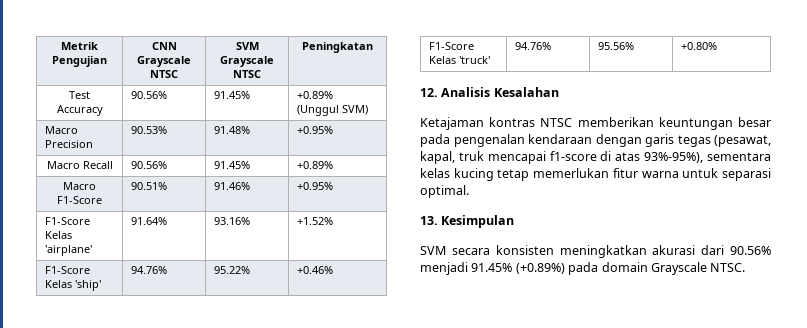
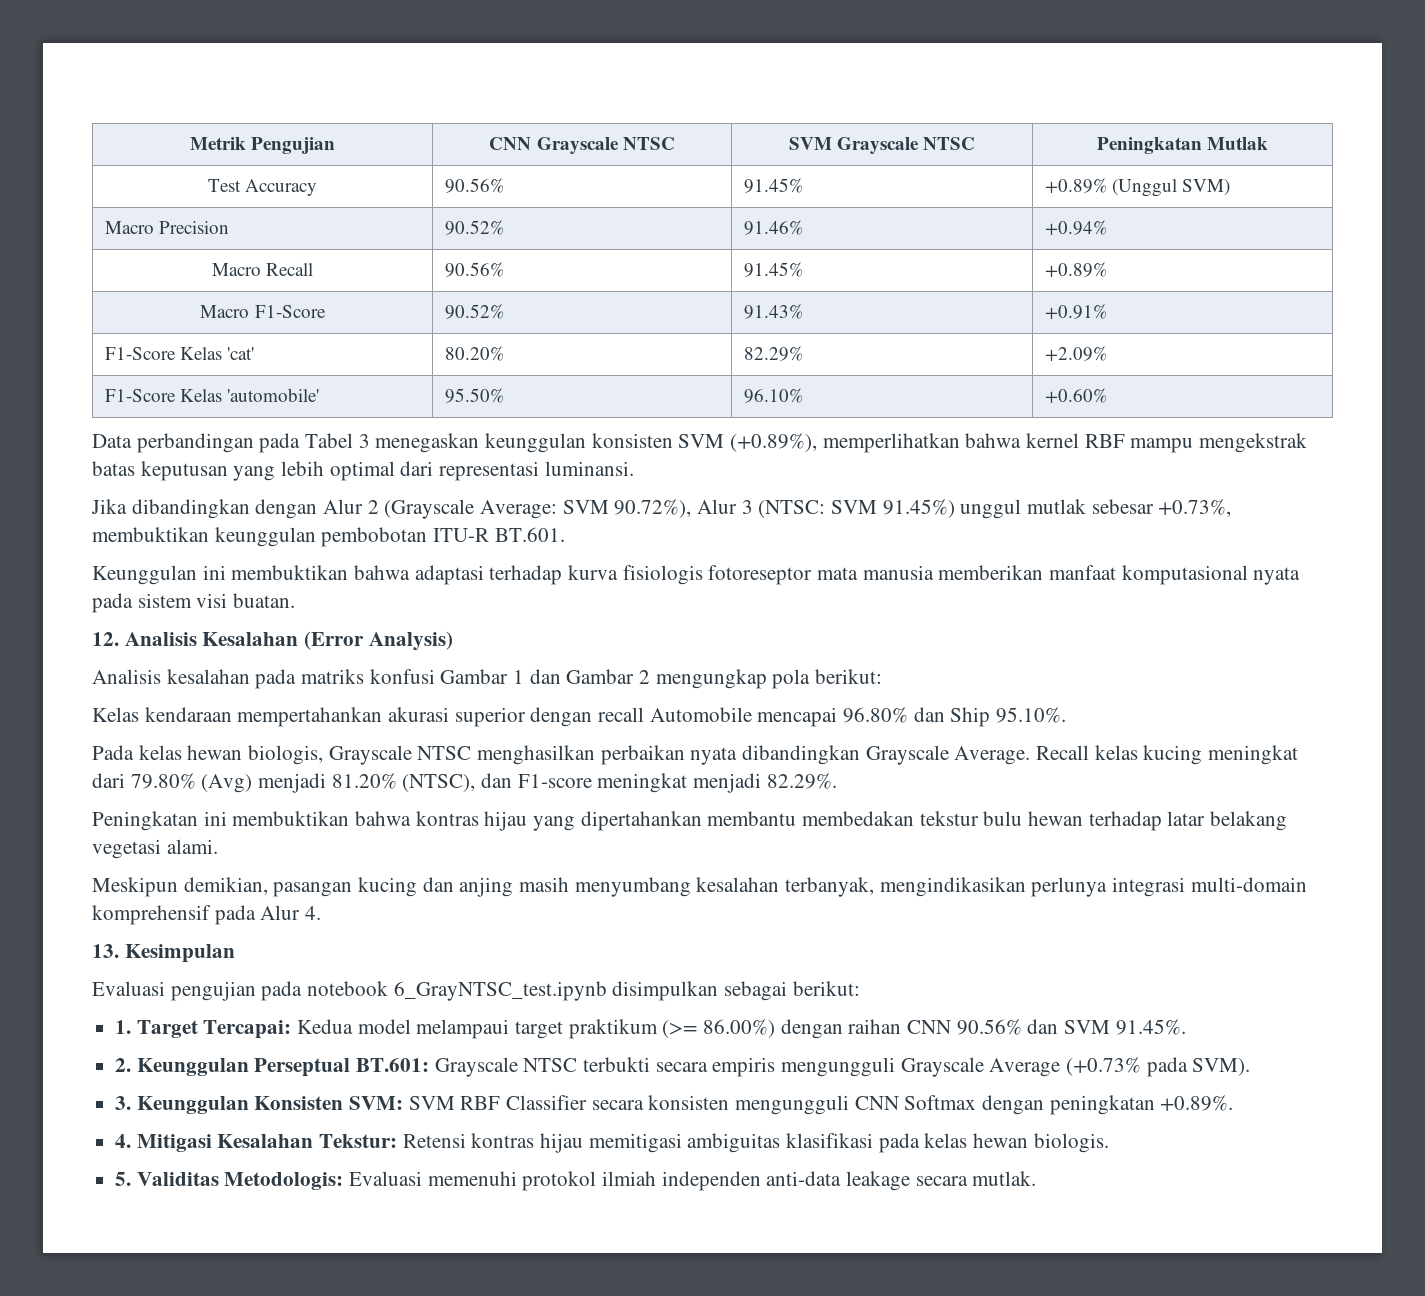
- Metrik Pengujian | CNN Grayscale NTSC | SVM Grayscale NTSC | Peningkatan
+ Metrik Pengujian | CNN Grayscale NTSC | SVM Grayscale NTSC | Peningkatan Mutlak
- Macro Precision | 90.53% | 91.48% | +0.95%
+ Macro Precision | 90.52% | 91.46% | +0.94%
- Macro F1-Score | 90.51% | 91.46% | +0.95%
- F1-Score Kelas 'airplane' | 91.64% | 93.16% | +1.52%
- F1-Score Kelas 'ship' | 94.76% | 95.22% | +0.46%
- F1-Score Kelas 'truck' | 94.76% | 95.56% | +0.80%
- 12. Analisis Kesalahan
- Ketajaman kontras NTSC memberikan keuntungan besar pada pengenalan kendaraan dengan garis tegas (pesawat, kapal, truk mencapai f1-score di atas 93%-95%), sementara kelas kucing tetap memerlukan fitur warna untuk separasi optimal.
+ Macro F1-Score | 90.52% | 91.43% | +0.91%
+ F1-Score Kelas 'cat' | 80.20% | 82.29% | +2.09%
+ F1-Score Kelas 'automobile' | 95.50% | 96.10% | +0.60%
+ Data perbandingan pada Tabel 3 menegaskan keunggulan konsisten SVM (+0.89%), memperlihatkan bahwa kernel RBF mampu mengekstrak batas keputusan yang lebih optimal dari representasi luminansi.
+ Jika dibandingkan dengan Alur 2 (Grayscale Average: SVM 90.72%), Alur 3 (NTSC: SVM 91.45%) unggul mutlak sebesar +0.73%, membuktikan keunggulan pembobotan ITU-R BT.601.
+ Keunggulan ini membuktikan bahwa adaptasi terhadap kurva fisiologis fotoreseptor mata manusia memberikan manfaat komputasional nyata pada sistem visi buatan.
+ 12. Analisis Kesalahan (Error Analysis)
+ Analisis kesalahan pada matriks konfusi Gambar 1 dan Gambar 2 mengungkap pola berikut:
+ Kelas kendaraan mempertahankan akurasi superior dengan recall Automobile mencapai 96.80% dan Ship 95.10%.
+ Pada kelas hewan biologis, Grayscale NTSC menghasilkan perbaikan nyata dibandingkan Grayscale Average. Recall kelas kucing meningkat dari 79.80% (Avg) menjadi 81.20% (NTSC), dan F1-score meningkat menjadi 82.29%.
+ Peningkatan ini membuktikan bahwa kontras hijau yang dipertahankan membantu membedakan tekstur bulu hewan terhadap latar belakang vegetasi alami.
+ Meskipun demikian, pasangan kucing dan anjing masih menyumbang kesalahan terbanyak, mengindikasikan perlunya integrasi multi-domain komprehensif pada Alur 4.
  13. Kesimpulan
- SVM secara konsisten meningkatkan akurasi dari 90.56% menjadi 91.45% (+0.89%) pada domain Grayscale NTSC.
+ Evaluasi pengujian pada notebook 6_GrayNTSC_test.ipynb disimpulkan sebagai berikut:
+ 1. Target Tercapai: Kedua model melampaui target praktikum (>= 86.00%) dengan raihan CNN 90.56% dan SVM 91.45%.
+ 2. Keunggulan Perseptual BT.601: Grayscale NTSC terbukti secara empiris mengungguli Grayscale Average (+0.73% pada SVM).
+ 3. Keunggulan Konsisten SVM: SVM RBF Classifier secara konsisten mengungguli CNN Softmax dengan peningkatan +0.89%.
+ 4. Mitigasi Kesalahan Tekstur: Retensi kontras hijau memitigasi ambiguitas klasifikasi pada kelas hewan biologis.
+ 5. Validitas Metodologis: Evaluasi memenuhi protokol ilmiah independen anti-data leakage secara mutlak.

